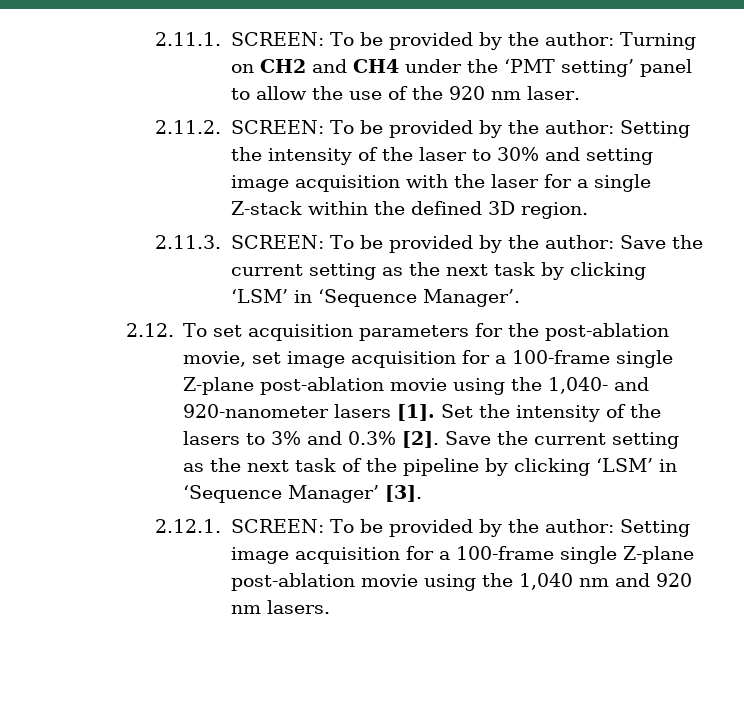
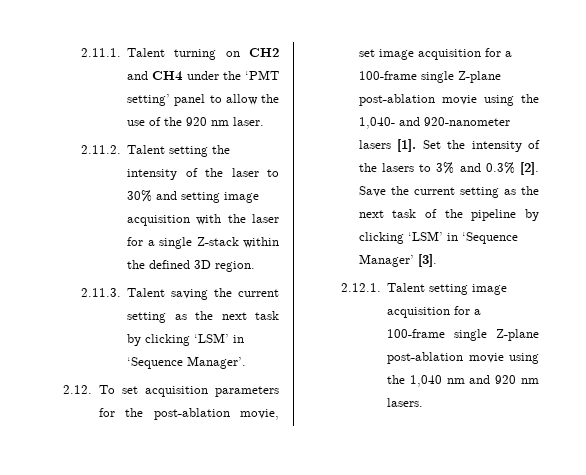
- 2.11.1. SCREEN: To be provided by the author: Turning on CH2 and CH4 under the ‘PMT setting’ panel to allow the use of the 920 nm laser.
+ 2.11.1. Talent turning on CH2 and CH4 under the ‘PMT setting’ panel to allow the use of the 920 nm laser.
- 2.11.2. SCREEN: To be provided by the author: Setting the intensity of the laser to 30% and setting image acquisition with the laser for a single Z-stack within the defined 3D region.
+ 2.11.2. Talent setting the intensity of the laser to 30% and setting image acquisition with the laser for a single Z-stack within the defined 3D region.
- 2.11.3. SCREEN: To be provided by the author: Save the current setting as the next task by clicking ‘LSM’ in ‘Sequence Manager’.
+ 2.11.3. Talent saving the current setting as the next task by clicking ‘LSM’ in ‘Sequence Manager’.
- 2.12.1. SCREEN: To be provided by the author: Setting image acquisition for a 100-frame single Z-plane post-ablation movie using the 1,040 nm and 920 nm lasers.
+ 2.12.1. Talent setting image acquisition for a 100-frame single Z-plane post-ablation movie using the 1,040 nm and 920 nm lasers.

